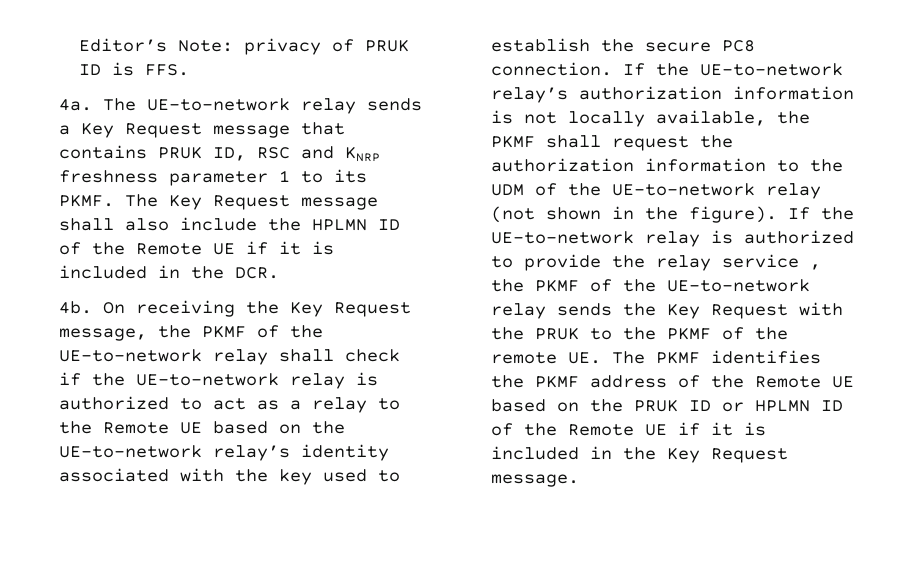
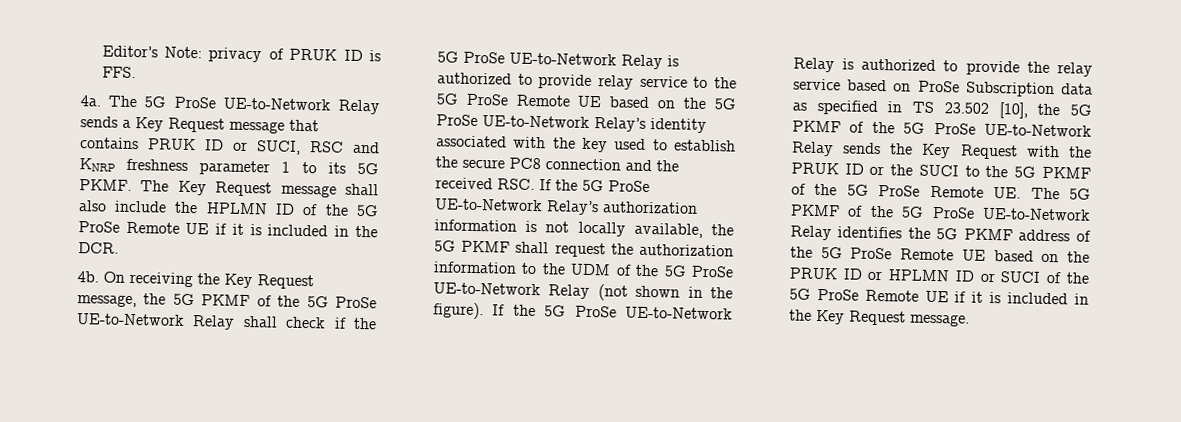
- The UE-to-network relay sends a Key Request message that contains PRUK ID, RSC and KNRP freshness parameter 1 to its PKMF.
+ The 5G ProSe UE-to-Network Relay sends a Key Request message that contains PRUK ID or SUCI, RSC and KNRP freshness parameter 1 to its 5G PKMF.
- The Key Request message shall also include the HPLMN ID of the Remote UE if it is included in the DCR.
+ The Key Request message shall also include the HPLMN ID of the 5G ProSe Remote UE if it is included in the DCR.
- On receiving the Key Request message, the PKMF of the UE-to-network relay shall check if the UE-to-network relay is authorized to act as a relay to the Remote UE based on the UE-to-network relay’s identity associated with the key used to establish the secure PC8 connection. If the UE-to-network relay’s authorization information is not locally available, the PKMF shall request the authorization information to the UDM of the UE-to-network relay (not shown in the figure).
+ On receiving the Key Request message, the 5G PKMF of the 5G ProSe UE-to-Network Relay shall check if the 5G ProSe UE-to-Network Relay is authorized to provide relay service to the 5G ProSe Remote UE based on the 5G ProSe UE-to-Network Relay’s identity associated with the key used to establish the secure PC8 connection and the received RSC. If the 5G ProSe UE-to-Network Relay’s authorization information is not locally available, the 5G PKMF shall request the authorization information to the UDM of the 5G ProSe UE-to-Network Relay (not shown in the figure).
- If the UE-to-network relay is authorized to provide the relay service , the PKMF of the UE-to-network relay sends the Key Request with the PRUK to the PKMF of the remote UE. The PKMF identifies the PKMF address of the Remote UE based on the PRUK ID or HPLMN ID of the Remote UE if it is included in the Key Request message.
+ If the 5G ProSe UE-to-Network Relay is authorized to provide the relay service based on ProSe Subscription data as specified in TS 23.502 [10], the 5G PKMF of the 5G ProSe UE-to-Network Relay sends the Key Request with the PRUK ID or the SUCI to the 5G PKMF of the 5G ProSe Remote UE. The 5G PKMF of the 5G ProSe UE-to-Network Relay identifies the 5G PKMF address of the 5G ProSe Remote UE based on the PRUK ID or HPLMN ID or SUCI of the 5G ProSe Remote UE if it is included in the Key Request message.

